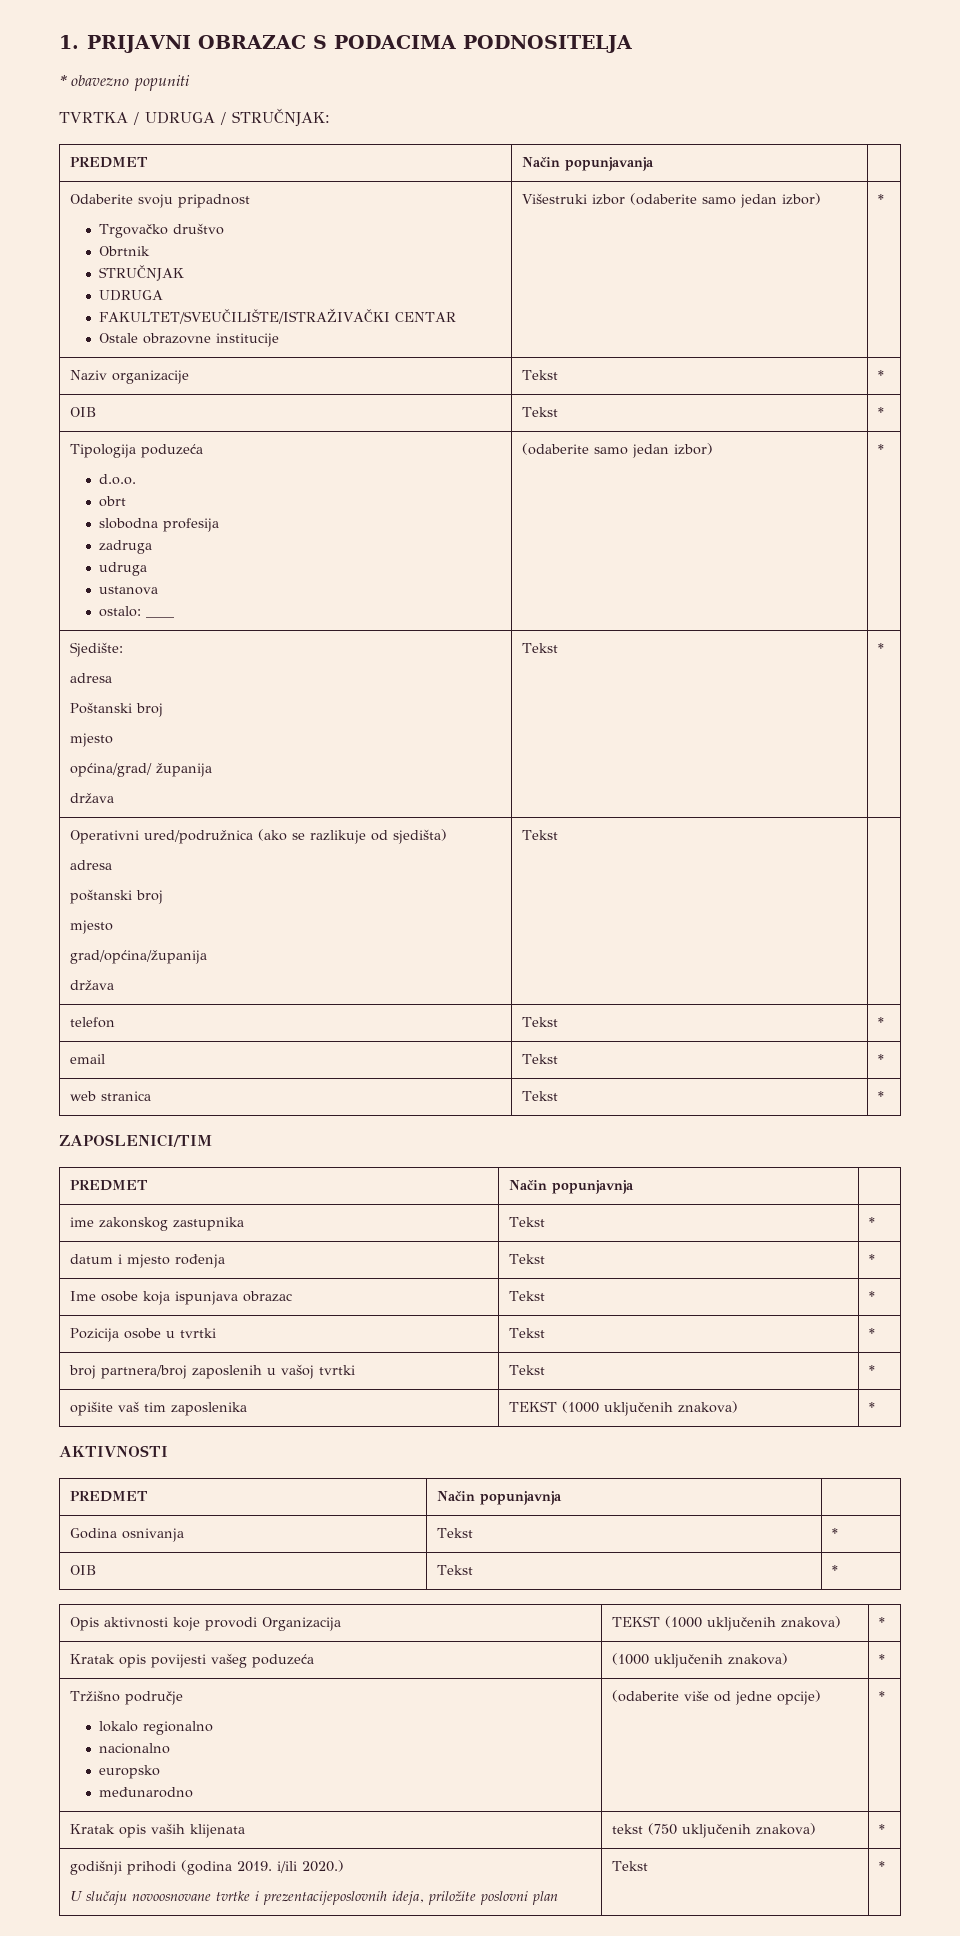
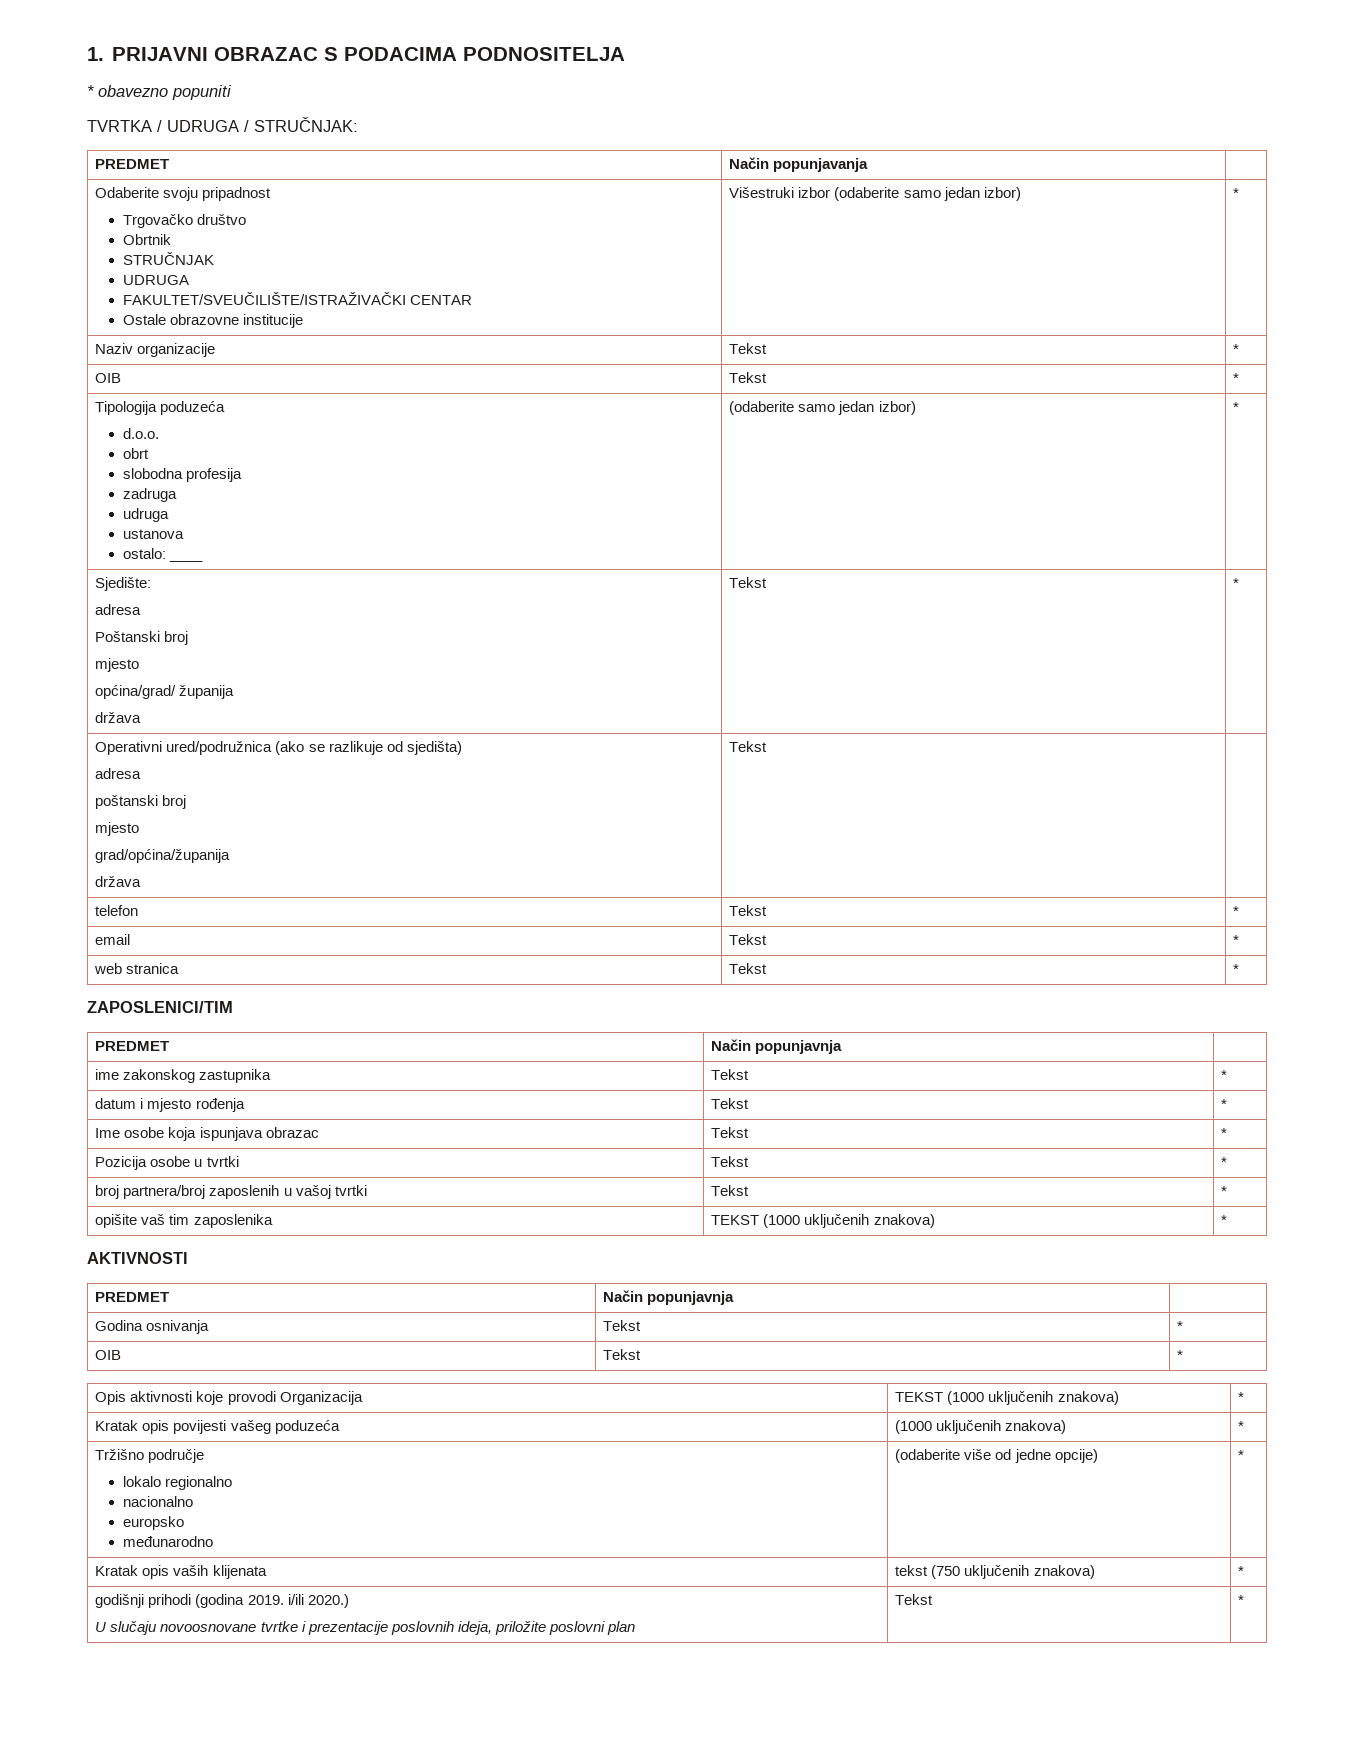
  godišnji prihodi (godina 2019. i/ili 2020.)
- U slučaju novoosnovane tvrtke i prezentacijeposlovnih ideja, priložite poslovni plan | Tekst | *
+ U slučaju novoosnovane tvrtke i prezentacije poslovnih ideja, priložite poslovni plan | Tekst | *

